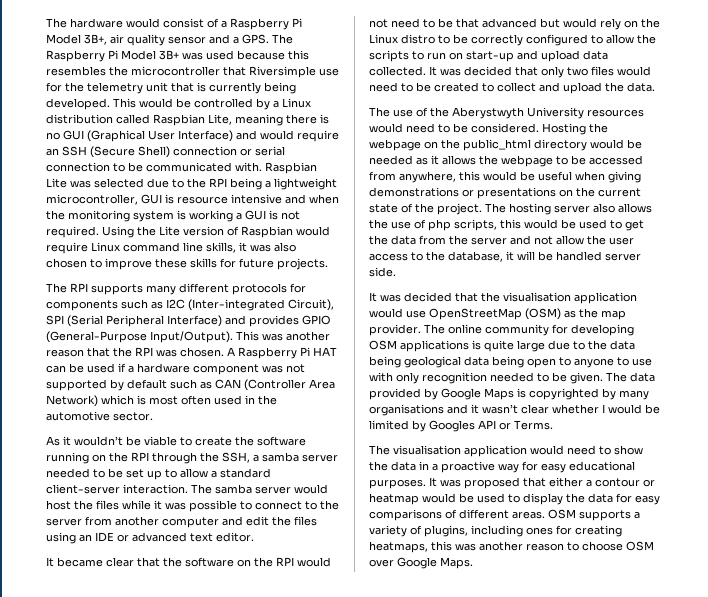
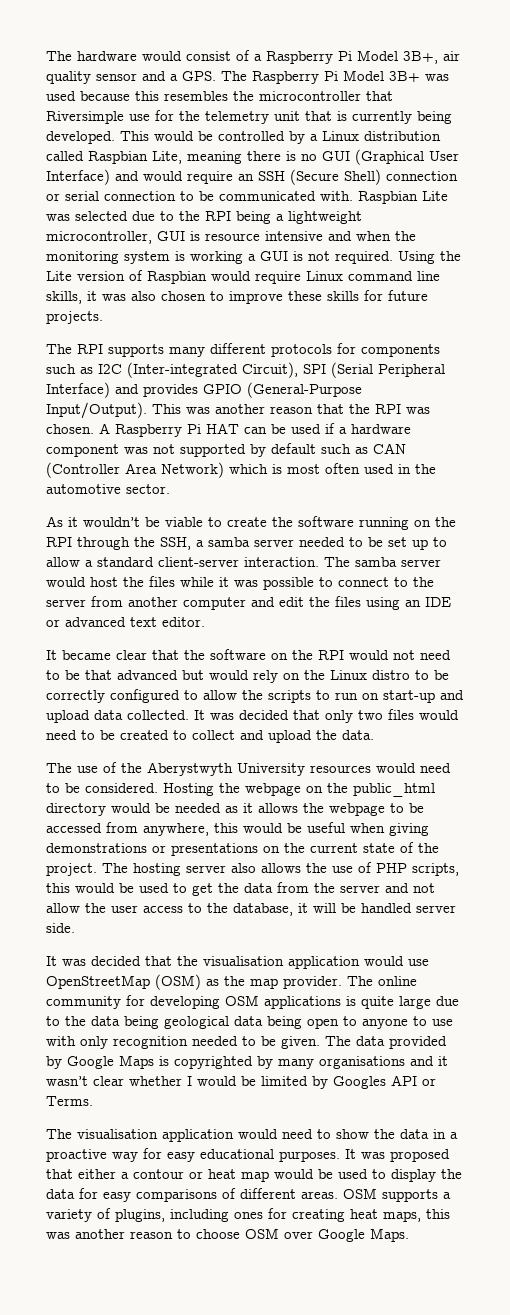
- The hosting server also allows the use of php scripts, this would be used to get the data from the server and not allow the user access to the database, it will be handled server side.
+ The hosting server also allows the use of PHP scripts, this would be used to get the data from the server and not allow the user access to the database, it will be handled server side.
- It was proposed that either a contour or heatmap would be used to display the data for easy comparisons of different areas.
+ It was proposed that either a contour or heat map would be used to display the data for easy comparisons of different areas.
- OSM supports a variety of plugins, including ones for creating heatmaps, this was another reason to choose OSM over Google Maps.
+ OSM supports a variety of plugins, including ones for creating heat maps, this was another reason to choose OSM over Google Maps.

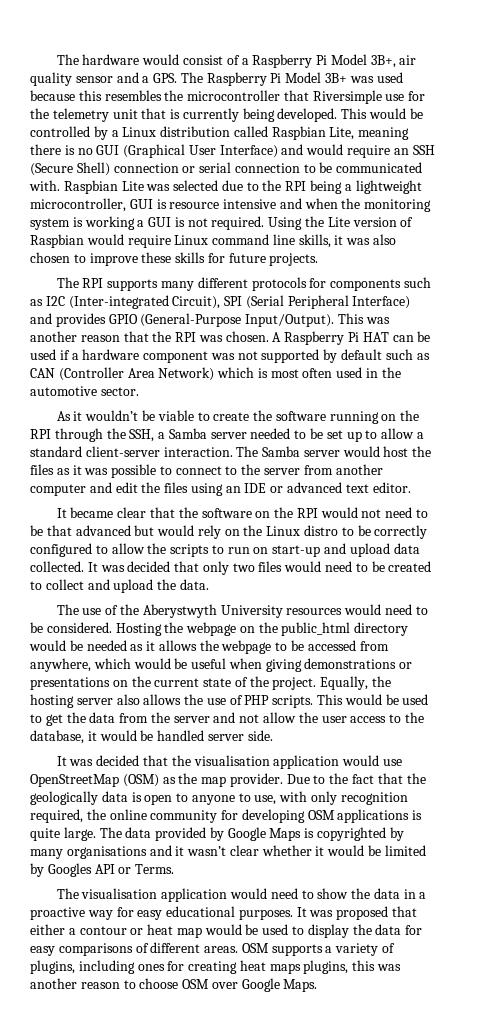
- As it wouldn’t be viable to create the software running on the RPI through the SSH, a samba server needed to be set up to allow a standard client-server interaction.
+ As it wouldn’t be viable to create the software running on the RPI through the SSH, a Samba server needed to be set up to allow a standard client-server interaction.
- The samba server would host the files while it was possible to connect to the server from another computer and edit the files using an IDE or advanced text editor.
+ The Samba server would host the files as it was possible to connect to the server from another computer and edit the files using an IDE or advanced text editor.
- Hosting the webpage on the public_html directory would be needed as it allows the webpage to be accessed from anywhere, this would be useful when giving demonstrations or presentations on the current state of the project.
+ Hosting the webpage on the public_html directory would be needed as it allows the webpage to be accessed from anywhere, which would be useful when giving demonstrations or presentations on the current state of the project.
- The hosting server also allows the use of PHP scripts, this would be used to get the data from the server and not allow the user access to the database, it will be handled server side.
+ Equally, the hosting server also allows the use of PHP scripts. This would be used to get the data from the server and not allow the user access to the database, it would be handled server side.
- The online community for developing OSM applications is quite large due to the data being geological data being open to anyone to use with only recognition needed to be given.
+ Due to the fact that the geologically data is open to anyone to use, with only recognition required, the online community for developing OSM applications is quite large.
- The data provided by Google Maps is copyrighted by many organisations and it wasn’t clear whether I would be limited by Googles API or Terms.
+ The data provided by Google Maps is copyrighted by many organisations and it wasn’t clear whether it would be limited by Googles API or Terms.
- OSM supports a variety of plugins, including ones for creating heat maps, this was another reason to choose OSM over Google Maps.
+ OSM supports a variety of plugins, including ones for creating heat maps plugins, this was another reason to choose OSM over Google Maps.

